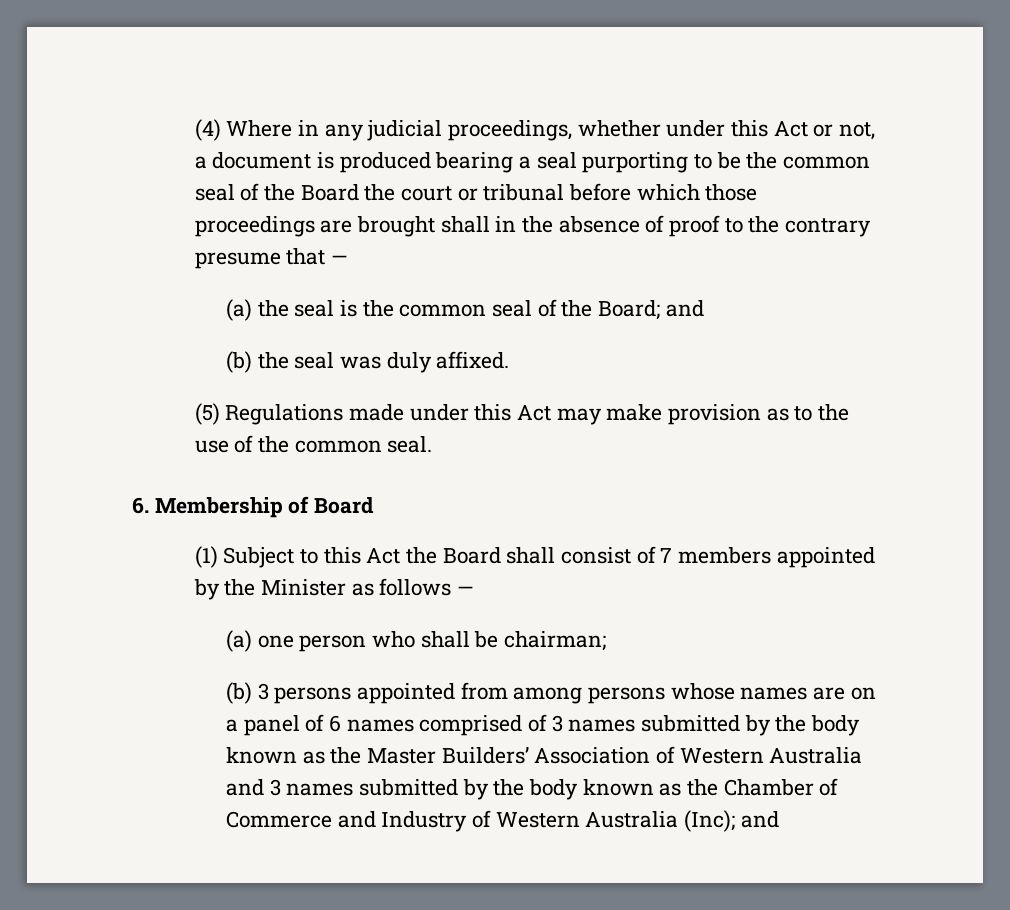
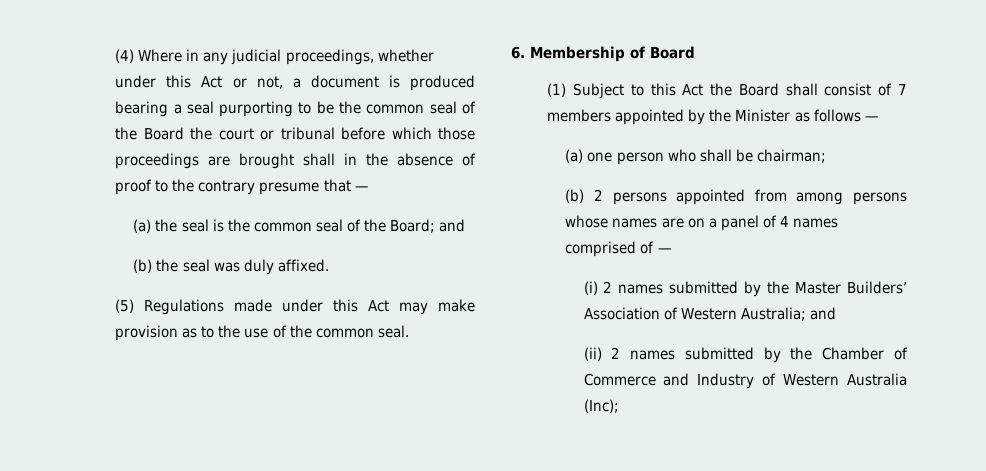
- (b) 3 persons appointed from among persons whose names are on a panel of 6 names comprised of 3 names submitted by the body known as the Master Builders’ Association of Western Australia and 3 names submitted by the body known as the Chamber of Commerce and Industry of Western Australia (Inc); and
+ (b) 2 persons appointed from among persons whose names are on a panel of 4 names comprised of —
+ (i) 2 names submitted by the Master Builders’ Association of Western Australia; and
+ (ii) 2 names submitted by the Chamber of Commerce and Industry of Western Australia (Inc);

